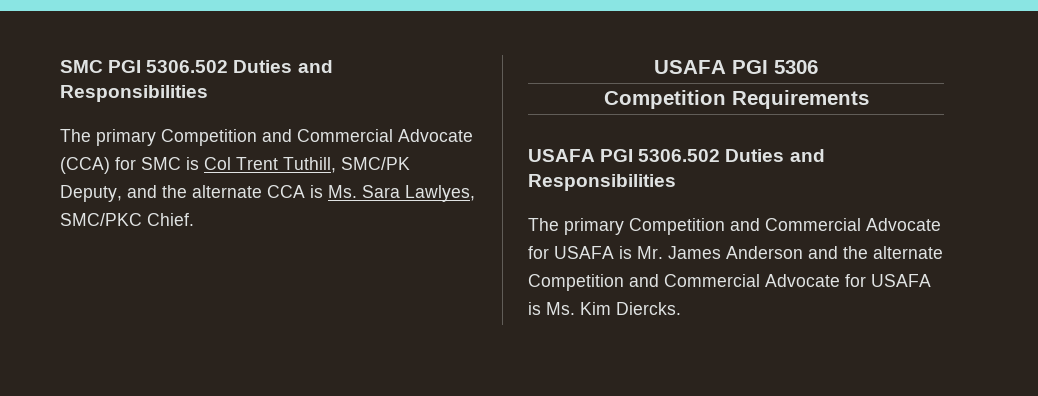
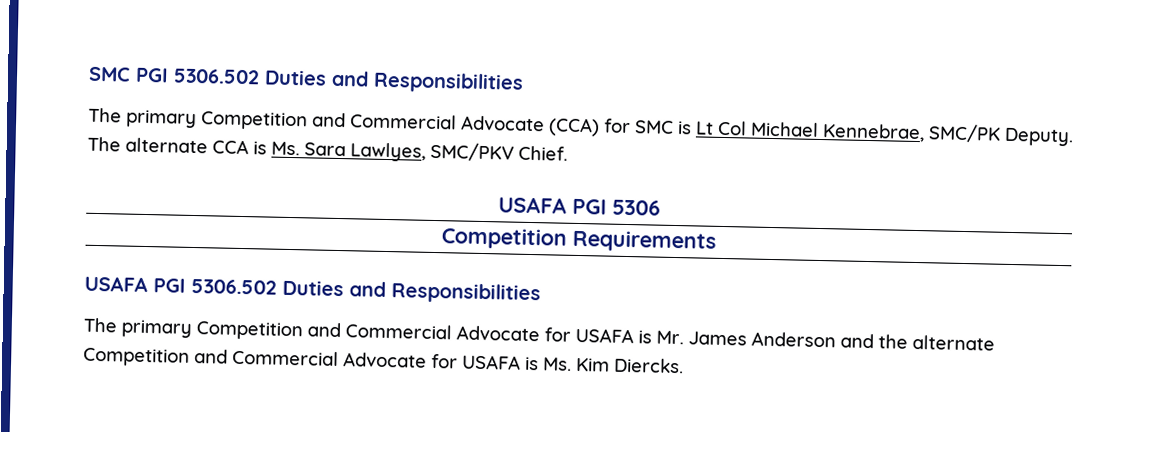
- The primary Competition and Commercial Advocate (CCA) for SMC is Col Trent Tuthill, SMC/PK Deputy, and the alternate CCA is Ms. Sara Lawlyes, SMC/PKC Chief.
+ The primary Competition and Commercial Advocate (CCA) for SMC is Lt Col Michael Kennebrae, SMC/PK Deputy. The alternate CCA is Ms. Sara Lawlyes, SMC/PKV Chief.

